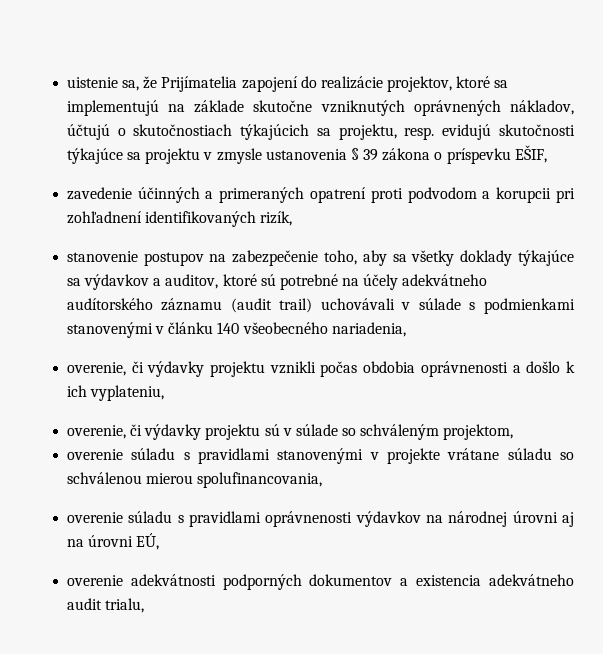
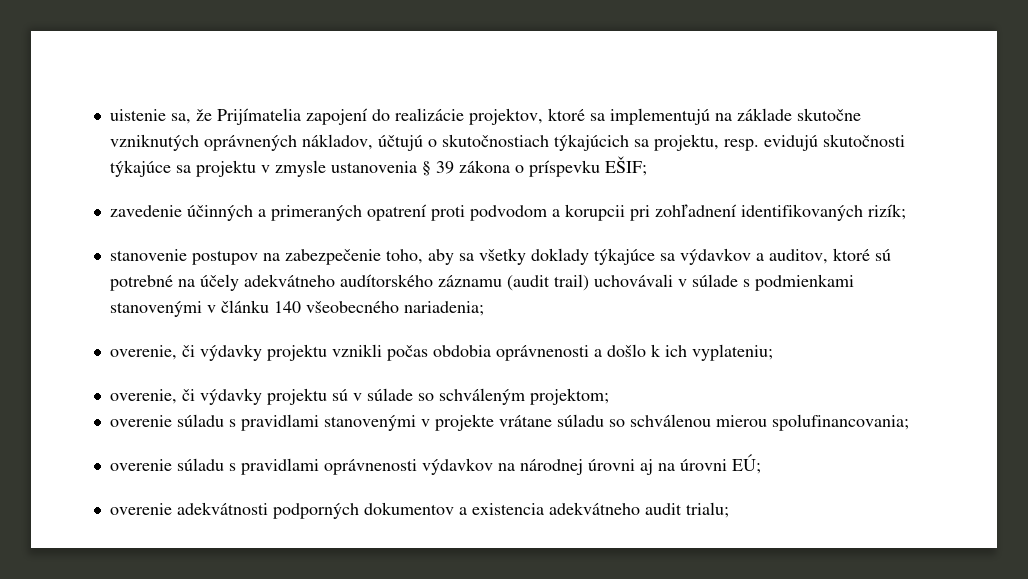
- uistenie sa, že Prijímatelia zapojení do realizácie projektov, ktoré sa implementujú na základe skutočne vzniknutých oprávnených nákladov, účtujú o skutočnostiach týkajúcich sa projektu, resp. evidujú skutočnosti týkajúce sa projektu v zmysle ustanovenia § 39 zákona o príspevku EŠIF,
+ uistenie sa, že Prijímatelia zapojení do realizácie projektov, ktoré sa implementujú na základe skutočne vzniknutých oprávnených nákladov, účtujú o skutočnostiach týkajúcich sa projektu, resp. evidujú skutočnosti týkajúce sa projektu v zmysle ustanovenia § 39 zákona o príspevku EŠIF;
- zavedenie účinných a primeraných opatrení proti podvodom a korupcii pri zohľadnení identifikovaných rizík,
+ zavedenie účinných a primeraných opatrení proti podvodom a korupcii pri zohľadnení identifikovaných rizík;
- stanovenie postupov na zabezpečenie toho, aby sa všetky doklady týkajúce sa výdavkov a auditov, ktoré sú potrebné na účely adekvátneho audítorského záznamu (audit trail) uchovávali v súlade s podmienkami stanovenými v článku 140 všeobecného nariadenia,
+ stanovenie postupov na zabezpečenie toho, aby sa všetky doklady týkajúce sa výdavkov a auditov, ktoré sú potrebné na účely adekvátneho audítorského záznamu (audit trail) uchovávali v súlade s podmienkami stanovenými v článku 140 všeobecného nariadenia;
- overenie, či výdavky projektu vznikli počas obdobia oprávnenosti a došlo k ich vyplateniu,
+ overenie, či výdavky projektu vznikli počas obdobia oprávnenosti a došlo k ich vyplateniu;
- overenie, či výdavky projektu sú v súlade so schváleným projektom,
+ overenie, či výdavky projektu sú v súlade so schváleným projektom;
- overenie súladu s pravidlami stanovenými v projekte vrátane súladu so schválenou mierou spolufinancovania,
+ overenie súladu s pravidlami stanovenými v projekte vrátane súladu so schválenou mierou spolufinancovania;
- overenie súladu s pravidlami oprávnenosti výdavkov na národnej úrovni aj na úrovni EÚ,
+ overenie súladu s pravidlami oprávnenosti výdavkov na národnej úrovni aj na úrovni EÚ;
- overenie adekvátnosti podporných dokumentov a existencia adekvátneho audit trialu,
+ overenie adekvátnosti podporných dokumentov a existencia adekvátneho audit trialu;

